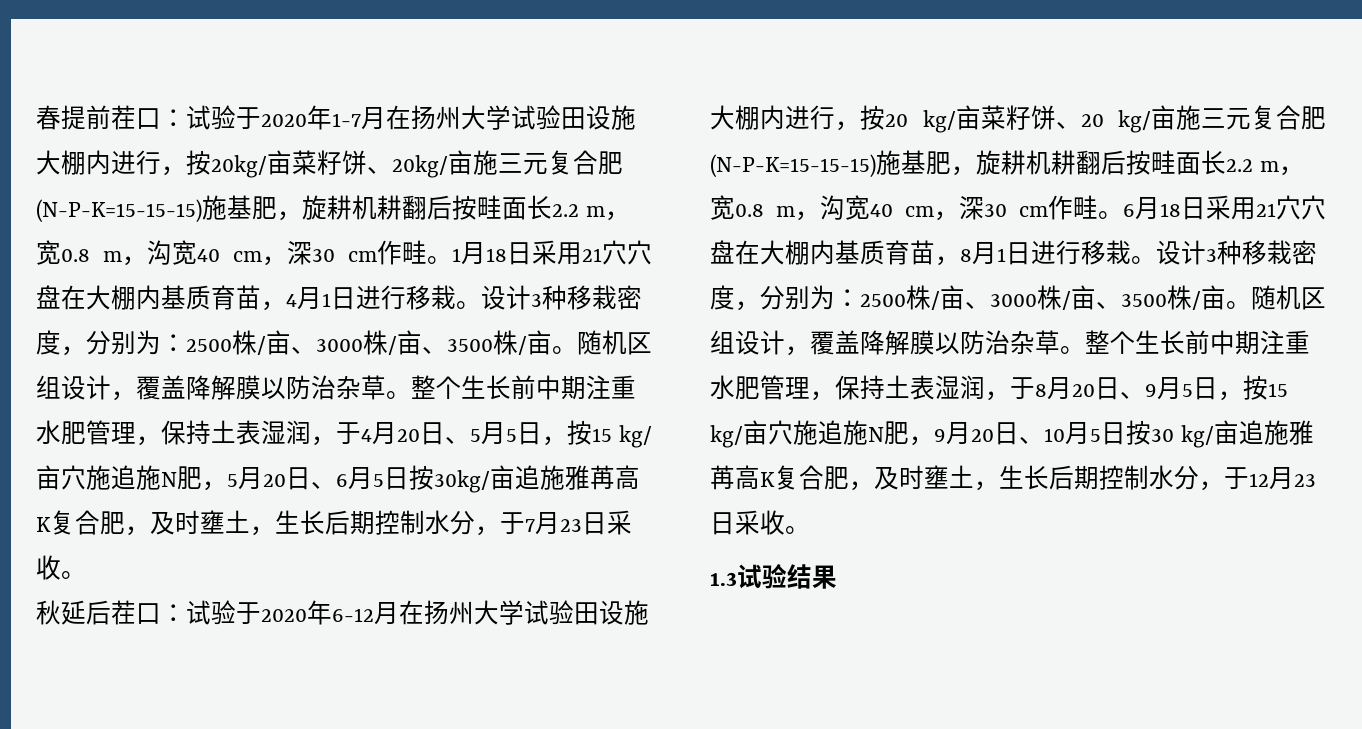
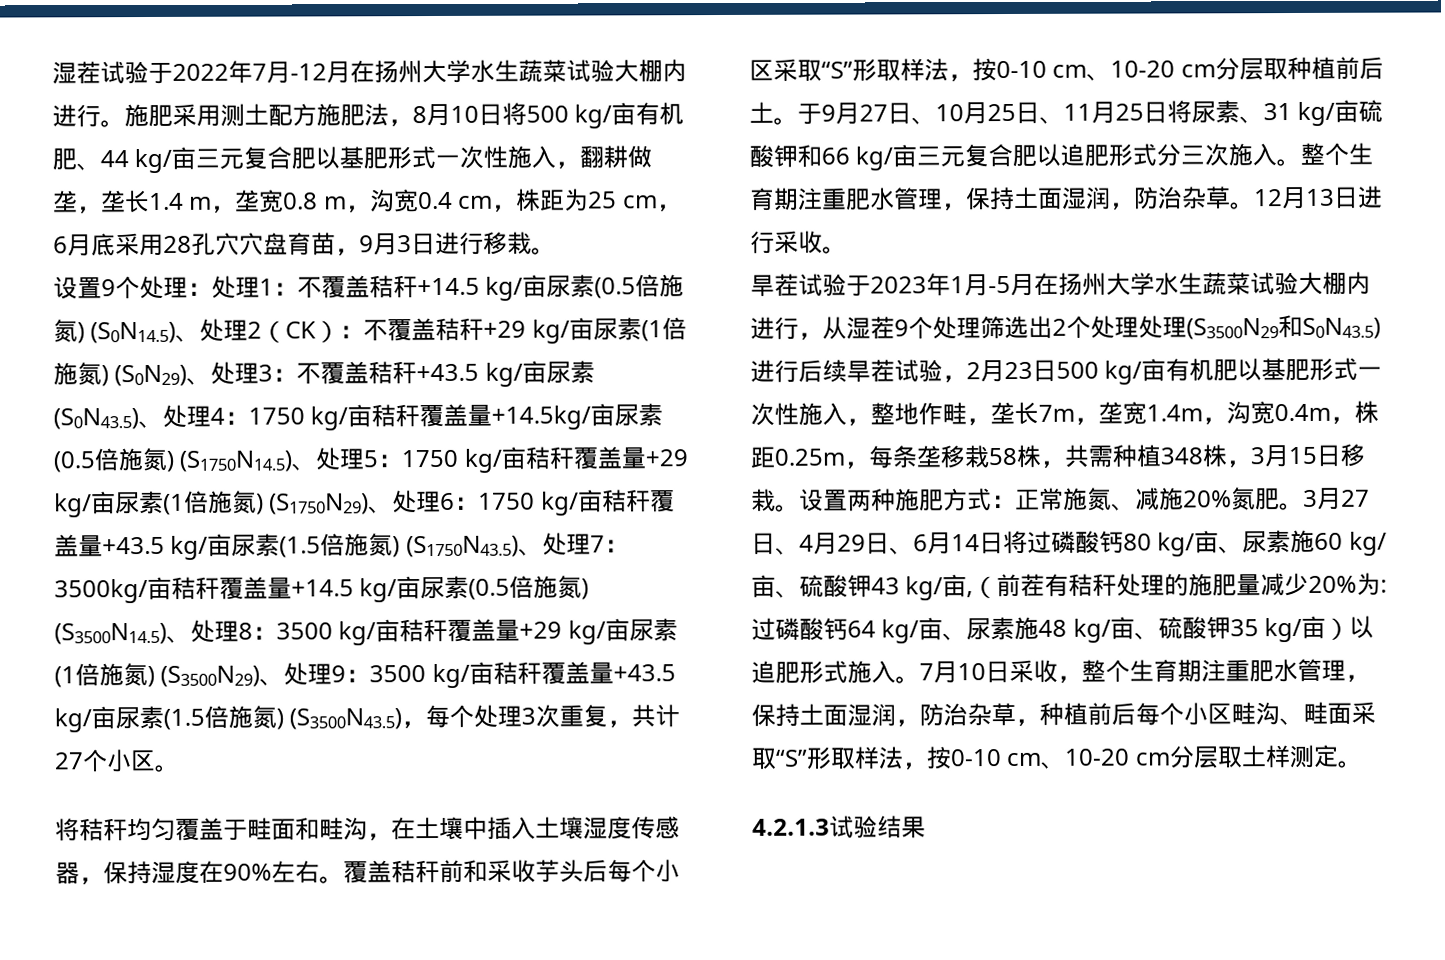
- 春提前茬口：试验于2020年1-7月在扬州大学试验田设施大棚内进行，按20kg/亩菜籽饼、20kg/亩施三元复合肥(N-P-K=15-15-15)施基肥，旋耕机耕翻后按畦面长2.2 m，宽0.8 m，沟宽40 cm，深30 cm作畦。1月18日采用21穴穴盘在大棚内基质育苗，4月1日进行移栽。设计3种移栽密度，分别为：2500株/亩、3000株/亩、3500株/亩。随机区组设计，覆盖降解膜以防治杂草。整个生长前中期注重水肥管理，保持土表湿润，于4月20日、5月5日，按15 kg/亩穴施追施N肥，5月20日、6月5日按30kg/亩追施雅苒高K复合肥，及时壅土，生长后期控制水分，于7月23日采收。
- 秋延后茬口：试验于2020年6-12月在扬州大学试验田设施大棚内进行，按20 kg/亩菜籽饼、20 kg/亩施三元复合肥(N-P-K=15-15-15)施基肥，旋耕机耕翻后按畦面长2.2 m，宽0.8 m，沟宽40 cm，深30 cm作畦。6月18日采用21穴穴盘在大棚内基质育苗，8月1日进行移栽。设计3种移栽密度，分别为：2500株/亩、3000株/亩、3500株/亩。随机区组设计，覆盖降解膜以防治杂草。整个生长前中期注重水肥管理，保持土表湿润，于8月20日、9月5日，按15 kg/亩穴施追施N肥，9月20日、10月5日按30 kg/亩追施雅苒高K复合肥，及时壅土，生长后期控制水分，于12月23日采收。
- 1.3试验结果
+ 湿茬试验于2022年7月-12月在扬州大学水生蔬菜试验大棚内进行。施肥采用测土配方施肥法，8月10日将500 kg/亩有机肥、44 kg/亩三元复合肥以基肥形式一次性施入，翻耕做垄，垄长1.4 m，垄宽0.8 m，沟宽0.4 cm，株距为25 cm，6月底采用28孔穴穴盘育苗，9月3日进行移栽。
+ 设置9个处理：处理1：不覆盖秸秆+14.5 kg/亩尿素(0.5倍施氮) (S0N14.5)、处理2（CK）：不覆盖秸秆+29 kg/亩尿素(1倍施氮) (S0N29)、处理3：不覆盖秸秆+43.5 kg/亩尿素(S0N43.5)、处理4：1750 kg/亩秸秆覆盖量+14.5kg/亩尿素(0.5倍施氮) (S1750N14.5)、处理5：1750 kg/亩秸秆覆盖量+29 kg/亩尿素(1倍施氮) (S1750N29)、处理6：1750 kg/亩秸秆覆盖量+43.5 kg/亩尿素(1.5倍施氮) (S1750N43.5)、处理7：3500kg/亩秸秆覆盖量+14.5 kg/亩尿素(0.5倍施氮) (S3500N14.5)、处理8：3500 kg/亩秸秆覆盖量+29 kg/亩尿素(1倍施氮) (S3500N29)、处理9：3500 kg/亩秸秆覆盖量+43.5 kg/亩尿素(1.5倍施氮) (S3500N43.5)，每个处理3次重复，共计27个小区。
+ 将秸秆均匀覆盖于畦面和畦沟，在土壤中插入土壤湿度传感器，保持湿度在90%左右。覆盖秸秆前和采收芋头后每个小区采取“S”形取样法，按0-10 cm、10-20 cm分层取种植前后土。于9月27日、10月25日、11月25日将尿素、31 kg/亩硫酸钾和66 kg/亩三元复合肥以追肥形式分三次施入。整个生育期注重肥水管理，保持土面湿润，防治杂草。12月13日进行采收。
+ 旱茬试验于2023年1月-5月在扬州大学水生蔬菜试验大棚内进行，从湿茬9个处理筛选出2个处理处理(S3500N29和S0N43.5)进行后续旱茬试验，2月23日500 kg/亩有机肥以基肥形式一次性施入，整地作畦，垄长7m，垄宽1.4m，沟宽0.4m，株距0.25m，每条垄移栽58株，共需种植348株，3月15日移栽。设置两种施肥方式：正常施氮、减施20%氮肥。3月27日、4月29日、6月14日将过磷酸钙80 kg/亩、尿素施60 kg/亩、硫酸钾43 kg/亩,（前茬有秸秆处理的施肥量减少20%为:过磷酸钙64 kg/亩、尿素施48 kg/亩、硫酸钾35 kg/亩）以追肥形式施入。7月10日采收，整个生育期注重肥水管理，保持土面湿润，防治杂草，种植前后每个小区畦沟、畦面采取“S”形取样法，按0-10 cm、10-20 cm分层取土样测定。
+ 4.2.1.3试验结果

